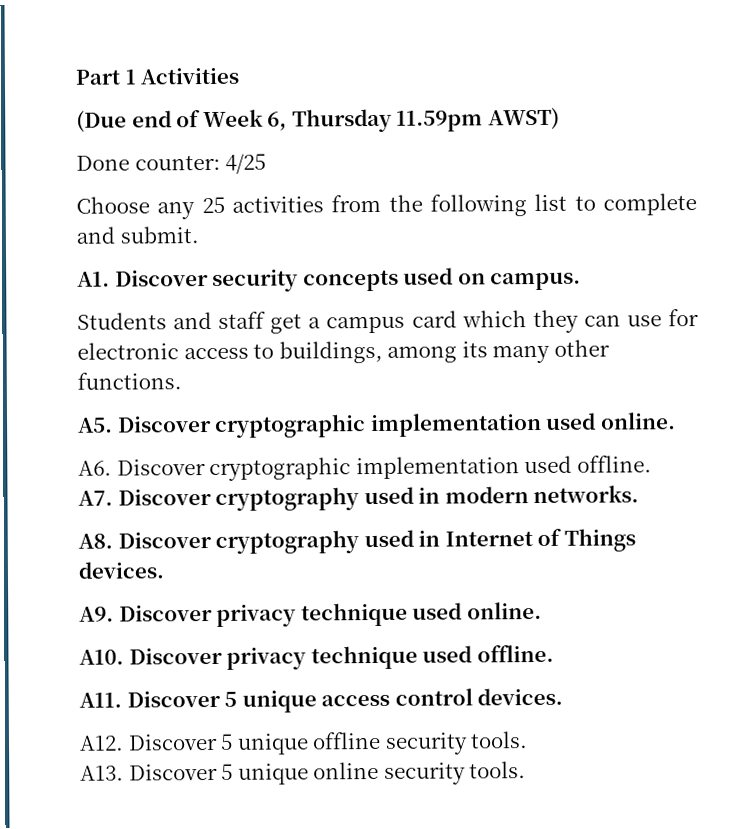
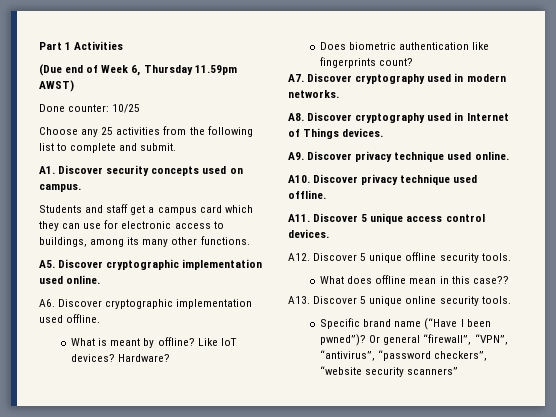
- Done counter: 4/25
+ Done counter: 10/25
+ What is meant by offline? Like IoT devices? Hardware?
+ Does biometric authentication like fingerprints count?
+ What does offline mean in this case??
+ Specific brand name (“Have I been pwned”)? Or general “firewall”, “VPN”, “antivirus”, “password checkers”, “website security scanners”

